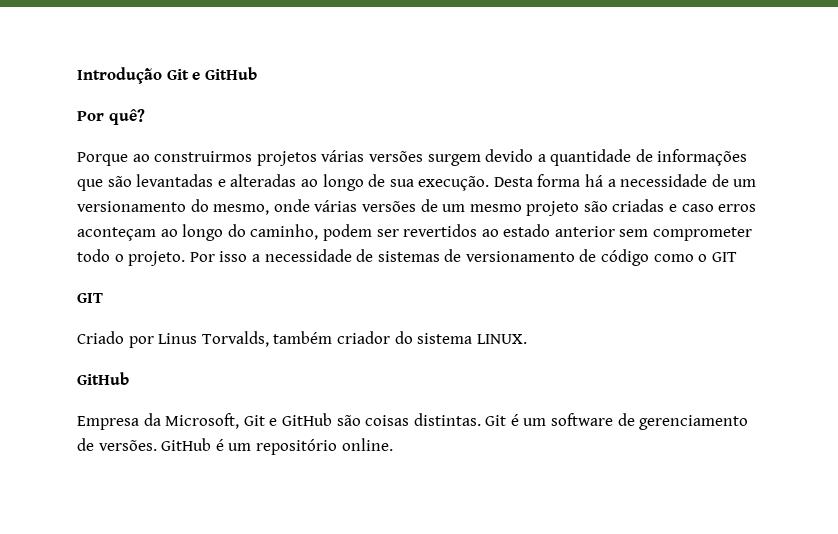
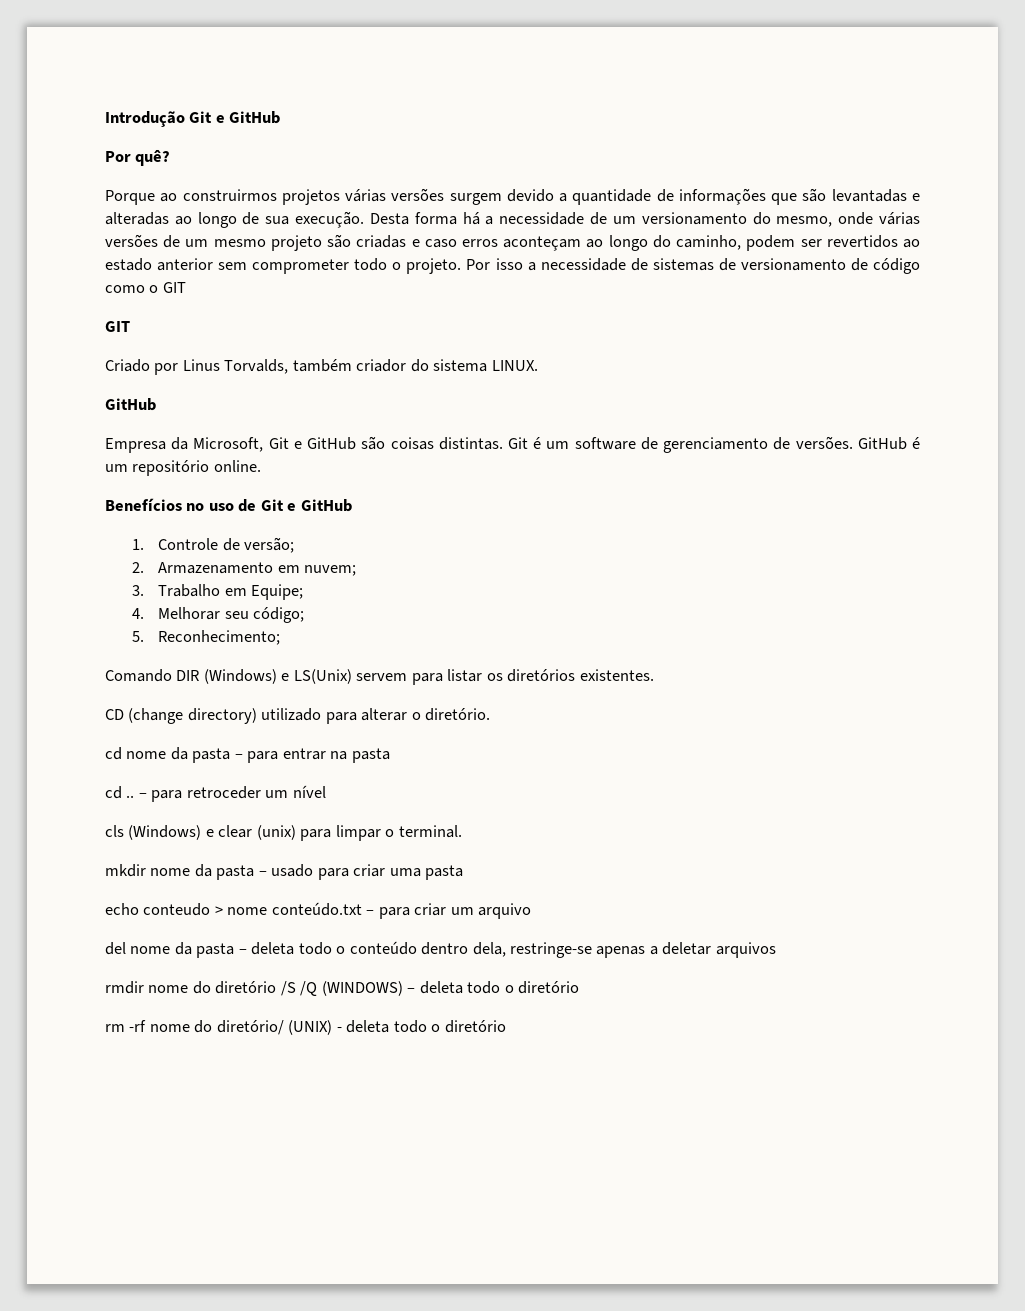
+ Benefícios no uso de Git e GitHub
+ 1. Controle de versão;
+ 2. Armazenamento em nuvem;
+ 3. Trabalho em Equipe;
+ 4. Melhorar seu código;
+ 5. Reconhecimento;
+ Comando DIR (Windows) e LS(Unix) servem para listar os diretórios existentes.
+ CD (change directory) utilizado para alterar o diretório.
+ cd nome da pasta – para entrar na pasta
+ cd .. – para retroceder um nível
+ cls (Windows) e clear (unix) para limpar o terminal.
+ mkdir nome da pasta – usado para criar uma pasta
+ echo conteudo > nome conteúdo.txt – para criar um arquivo
+ del nome da pasta – deleta todo o conteúdo dentro dela, restringe-se apenas a deletar arquivos
+ rmdir nome do diretório /S /Q (WINDOWS) – deleta todo o diretório
+ rm -rf nome do diretório/ (UNIX) - deleta todo o diretório

